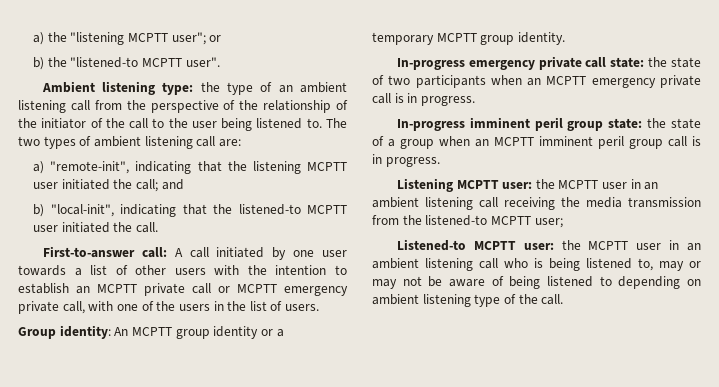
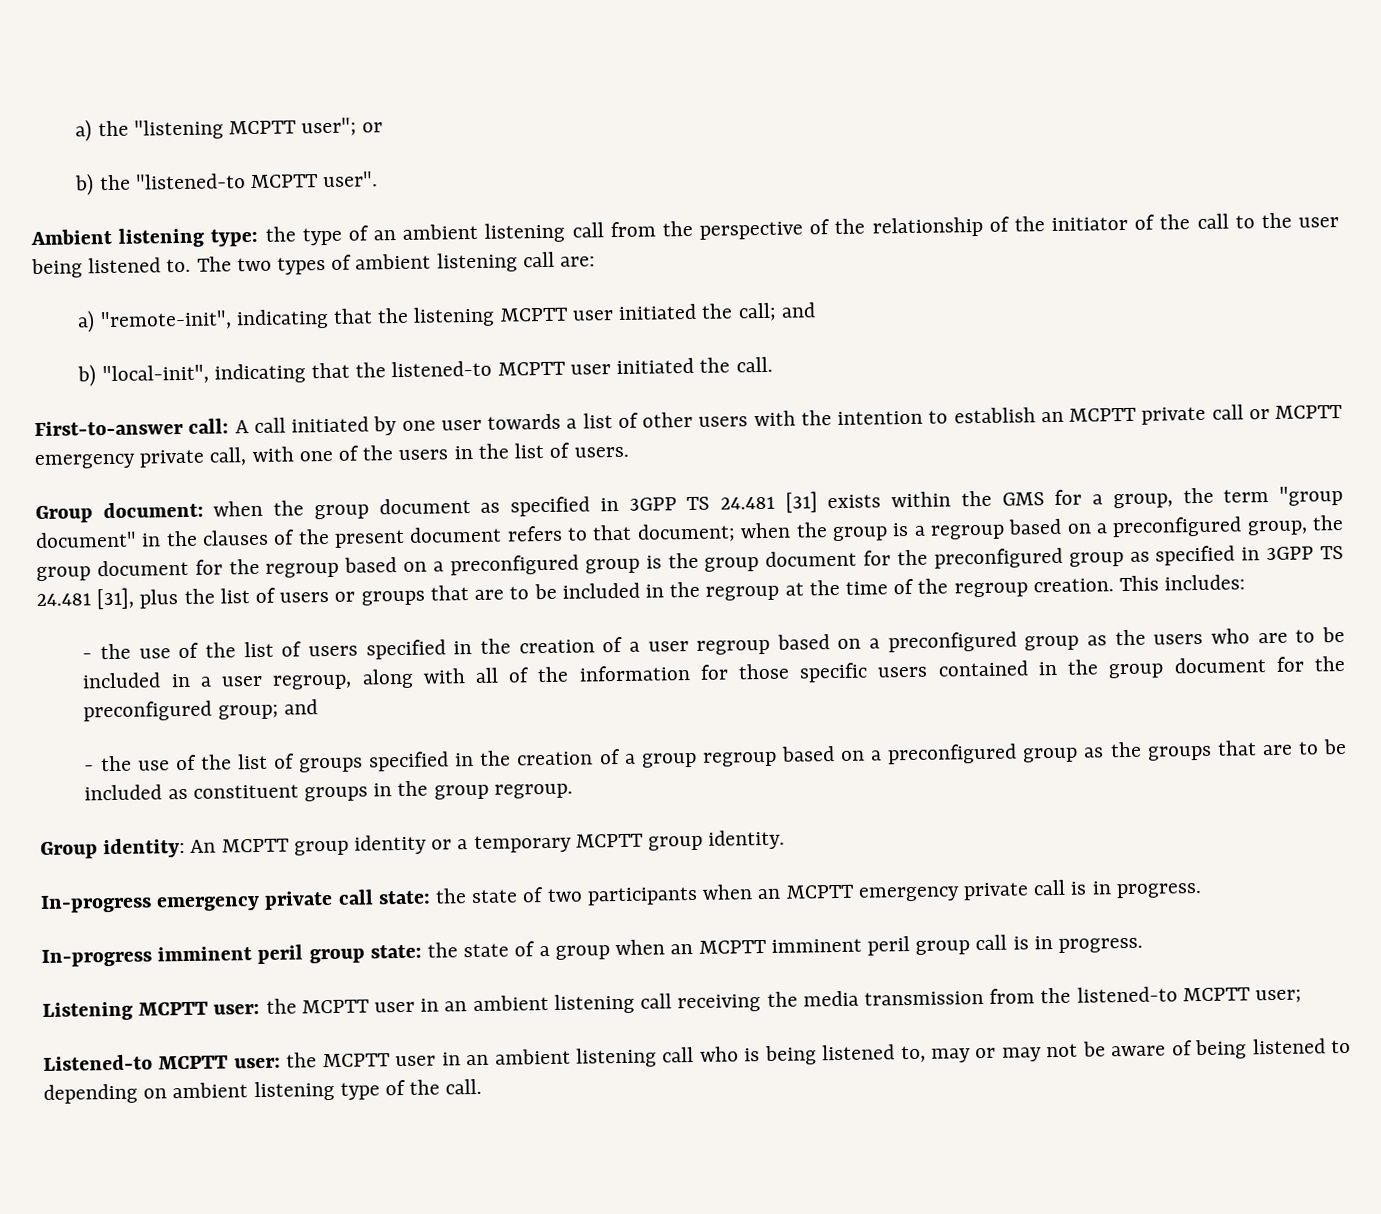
+ Group document: when the group document as specified in 3GPP TS 24.481 [31] exists within the GMS for a group, the term "group document" in the clauses of the present document refers to that document; when the group is a regroup based on a preconfigured group, the group document for the regroup based on a preconfigured group is the group document for the preconfigured group as specified in 3GPP TS 24.481 [31], plus the list of users or groups that are to be included in the regroup at the time of the regroup creation. This includes:
+ - the use of the list of users specified in the creation of a user regroup based on a preconfigured group as the users who are to be included in a user regroup, along with all of the information for those specific users contained in the group document for the preconfigured group; and
+ - the use of the list of groups specified in the creation of a group regroup based on a preconfigured group as the groups that are to be included as constituent groups in the group regroup.

